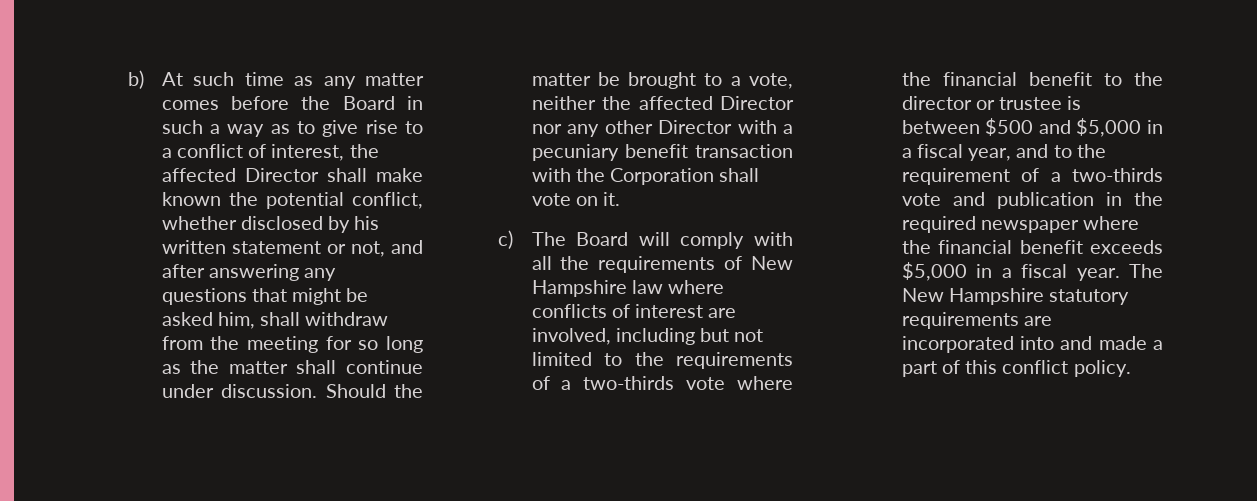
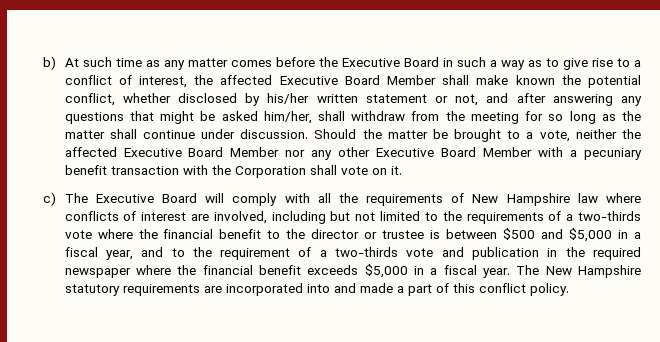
- b) At such time as any matter comes before the Board in such a way as to give rise to a conflict of interest, the affected Director shall make known the potential conflict, whether disclosed by his written statement or not, and after answering any questions that might be asked him, shall withdraw from the meeting for so long as the matter shall continue under discussion.
+ b) At such time as any matter comes before the Executive Board in such a way as to give rise to a conflict of interest, the affected Executive Board Member shall make known the potential conflict, whether disclosed by his/her written statement or not, and after answering any questions that might be asked him/her, shall withdraw from the meeting for so long as the matter shall continue under discussion.
- Should the matter be brought to a vote, neither the affected Director nor any other Director with a pecuniary benefit transaction with the Corporation shall vote on it.
+ Should the matter be brought to a vote, neither the affected Executive Board Member nor any other Executive Board Member with a pecuniary benefit transaction with the Corporation shall vote on it.
- c) The Board will comply with all the requirements of New Hampshire law where conflicts of interest are involved, including but not limited to the requirements of a two-thirds vote where the financial benefit to the director or trustee is between $500 and $5,000 in a fiscal year, and to the requirement of a two-thirds vote and publication in the required newspaper where the financial benefit exceeds $5,000 in a fiscal year.
+ c) The Executive Board will comply with all the requirements of New Hampshire law where conflicts of interest are involved, including but not limited to the requirements of a two-thirds vote where the financial benefit to the director or trustee is between $500 and $5,000 in a fiscal year, and to the requirement of a two-thirds vote and publication in the required newspaper where the financial benefit exceeds $5,000 in a fiscal year.

